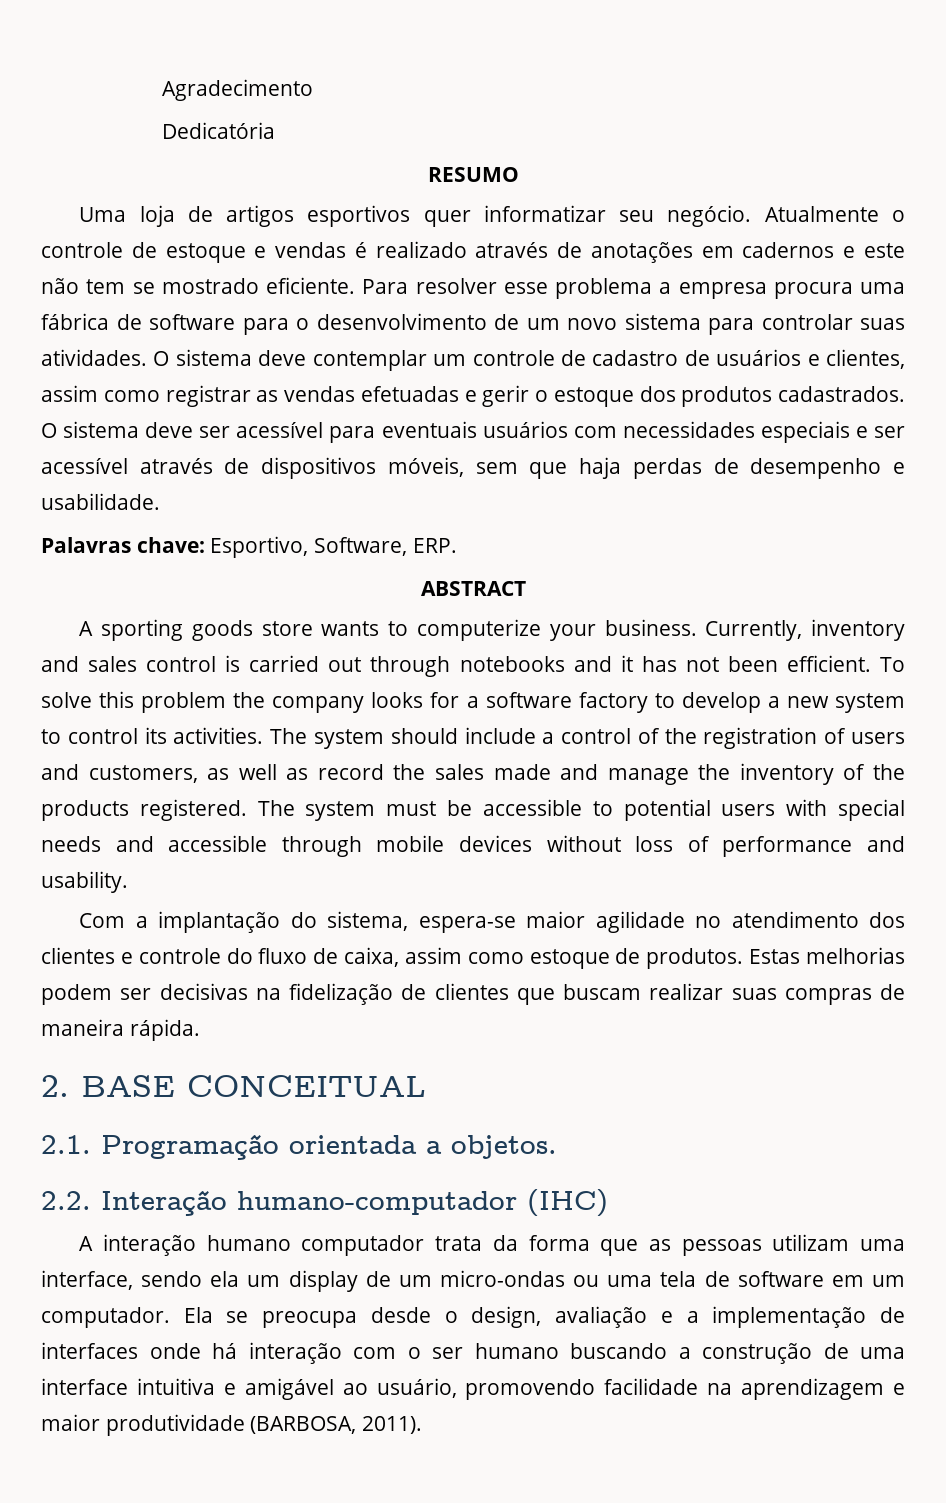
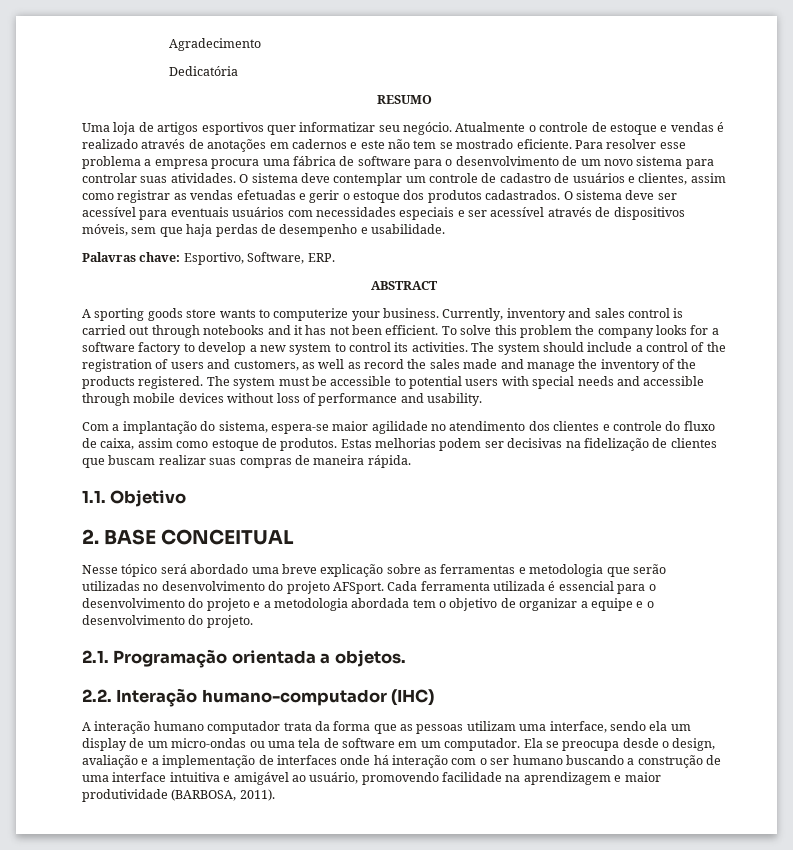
+ 1.1. Objetivo
+ Nesse tópico será abordado uma breve explicação sobre as ferramentas e metodologia que serão utilizadas no desenvolvimento do projeto AFSport. Cada ferramenta utilizada é essencial para o desenvolvimento do projeto e a metodologia abordada tem o objetivo de organizar a equipe e o desenvolvimento do projeto.

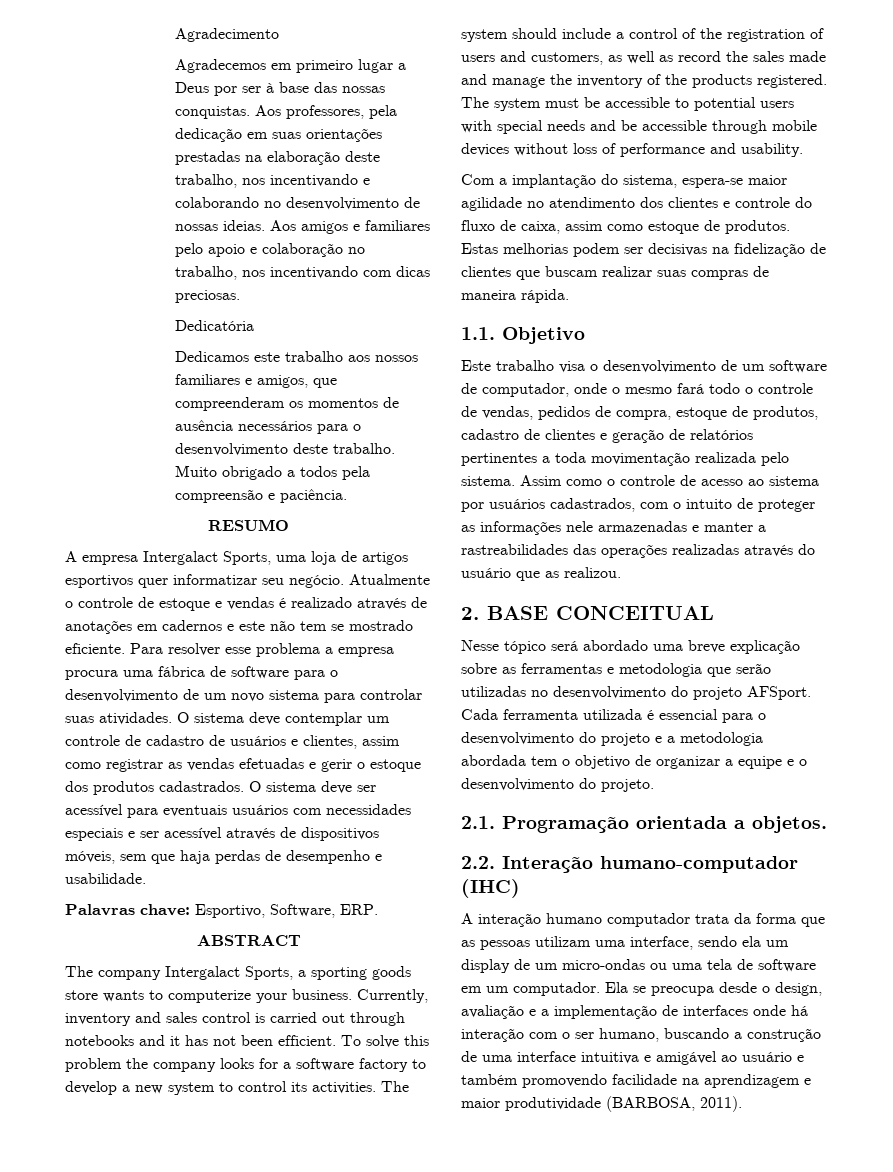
+ Agradecemos em primeiro lugar a Deus por ser à base das nossas conquistas. Aos professores, pela dedicação em suas orientações prestadas na elaboração deste trabalho, nos incentivando e colaborando no desenvolvimento de nossas ideias. Aos amigos e familiares pelo apoio e colaboração no trabalho, nos incentivando com dicas preciosas.
  Dedicatória
+ Dedicamos este trabalho aos nossos familiares e amigos, que compreenderam os momentos de ausência necessários para o desenvolvimento deste trabalho. Muito obrigado a todos pela compreensão e paciência.
  RESUMO
- Uma loja de artigos esportivos quer informatizar seu negócio.
+ A empresa Intergalact Sports, uma loja de artigos esportivos quer informatizar seu negócio.
- A sporting goods store wants to computerize your business.
+ The company Intergalact Sports, a sporting goods store wants to computerize your business.
- The system must be accessible to potential users with special needs and accessible through mobile devices without loss of performance and usability.
+ The system must be accessible to potential users with special needs and be accessible through mobile devices without loss of performance and usability.
+ Este trabalho visa o desenvolvimento de um software de computador, onde o mesmo fará todo o controle de vendas, pedidos de compra, estoque de produtos, cadastro de clientes e geração de relatórios pertinentes a toda movimentação realizada pelo sistema. Assim como o controle de acesso ao sistema por usuários cadastrados, com o intuito de proteger as informações nele armazenadas e manter a rastreabilidades das operações realizadas através do usuário que as realizou.
- Ela se preocupa desde o design, avaliação e a implementação de interfaces onde há interação com o ser humano buscando a construção de uma interface intuitiva e amigável ao usuário, promovendo facilidade na aprendizagem e maior produtividade (BARBOSA, 2011).
+ Ela se preocupa desde o design, avaliação e a implementação de interfaces onde há interação com o ser humano, buscando a construção de uma interface intuitiva e amigável ao usuário e também promovendo facilidade na aprendizagem e maior produtividade (BARBOSA, 2011).

